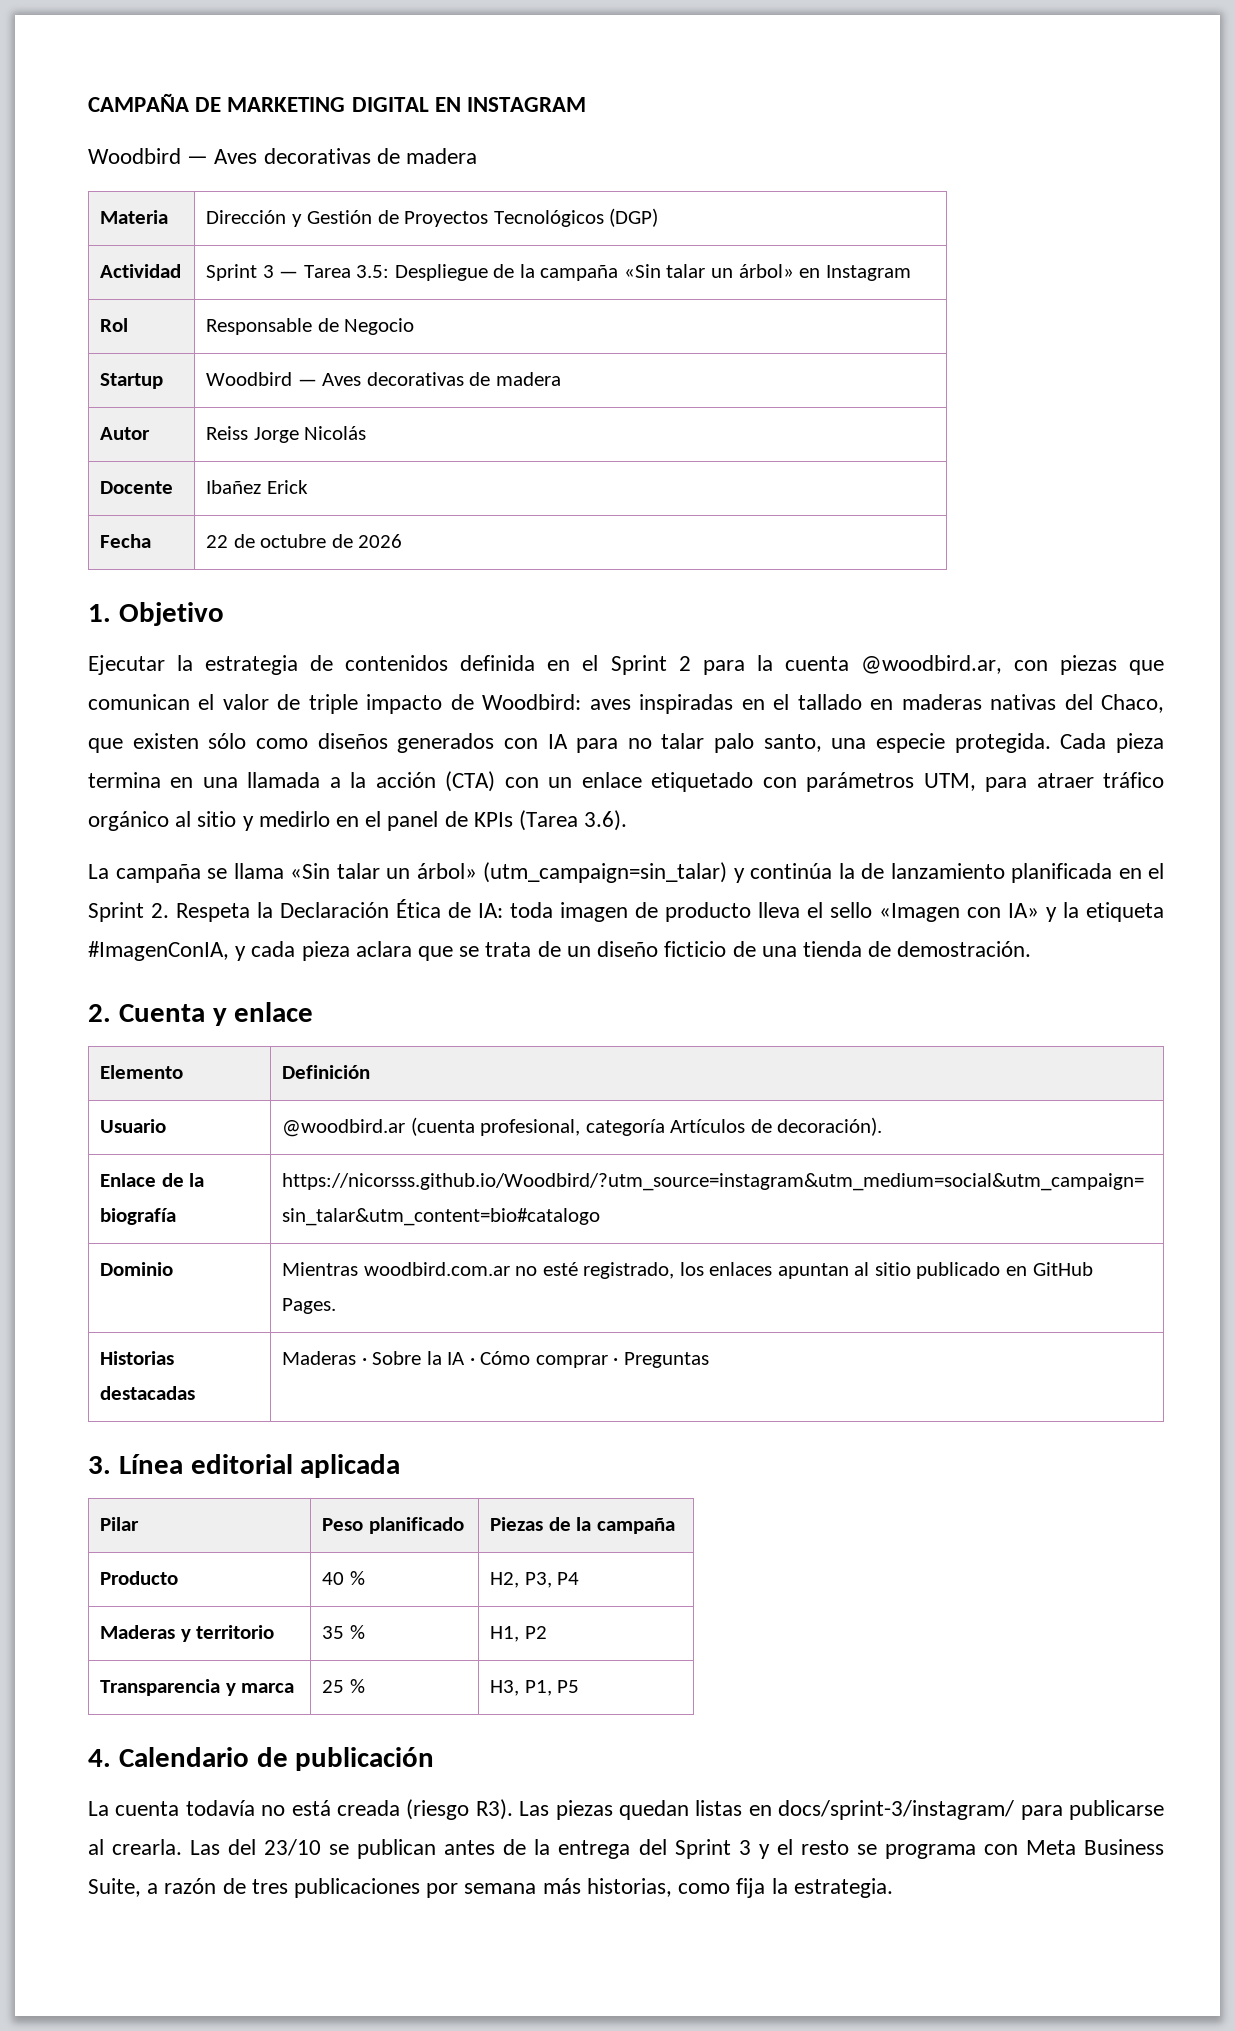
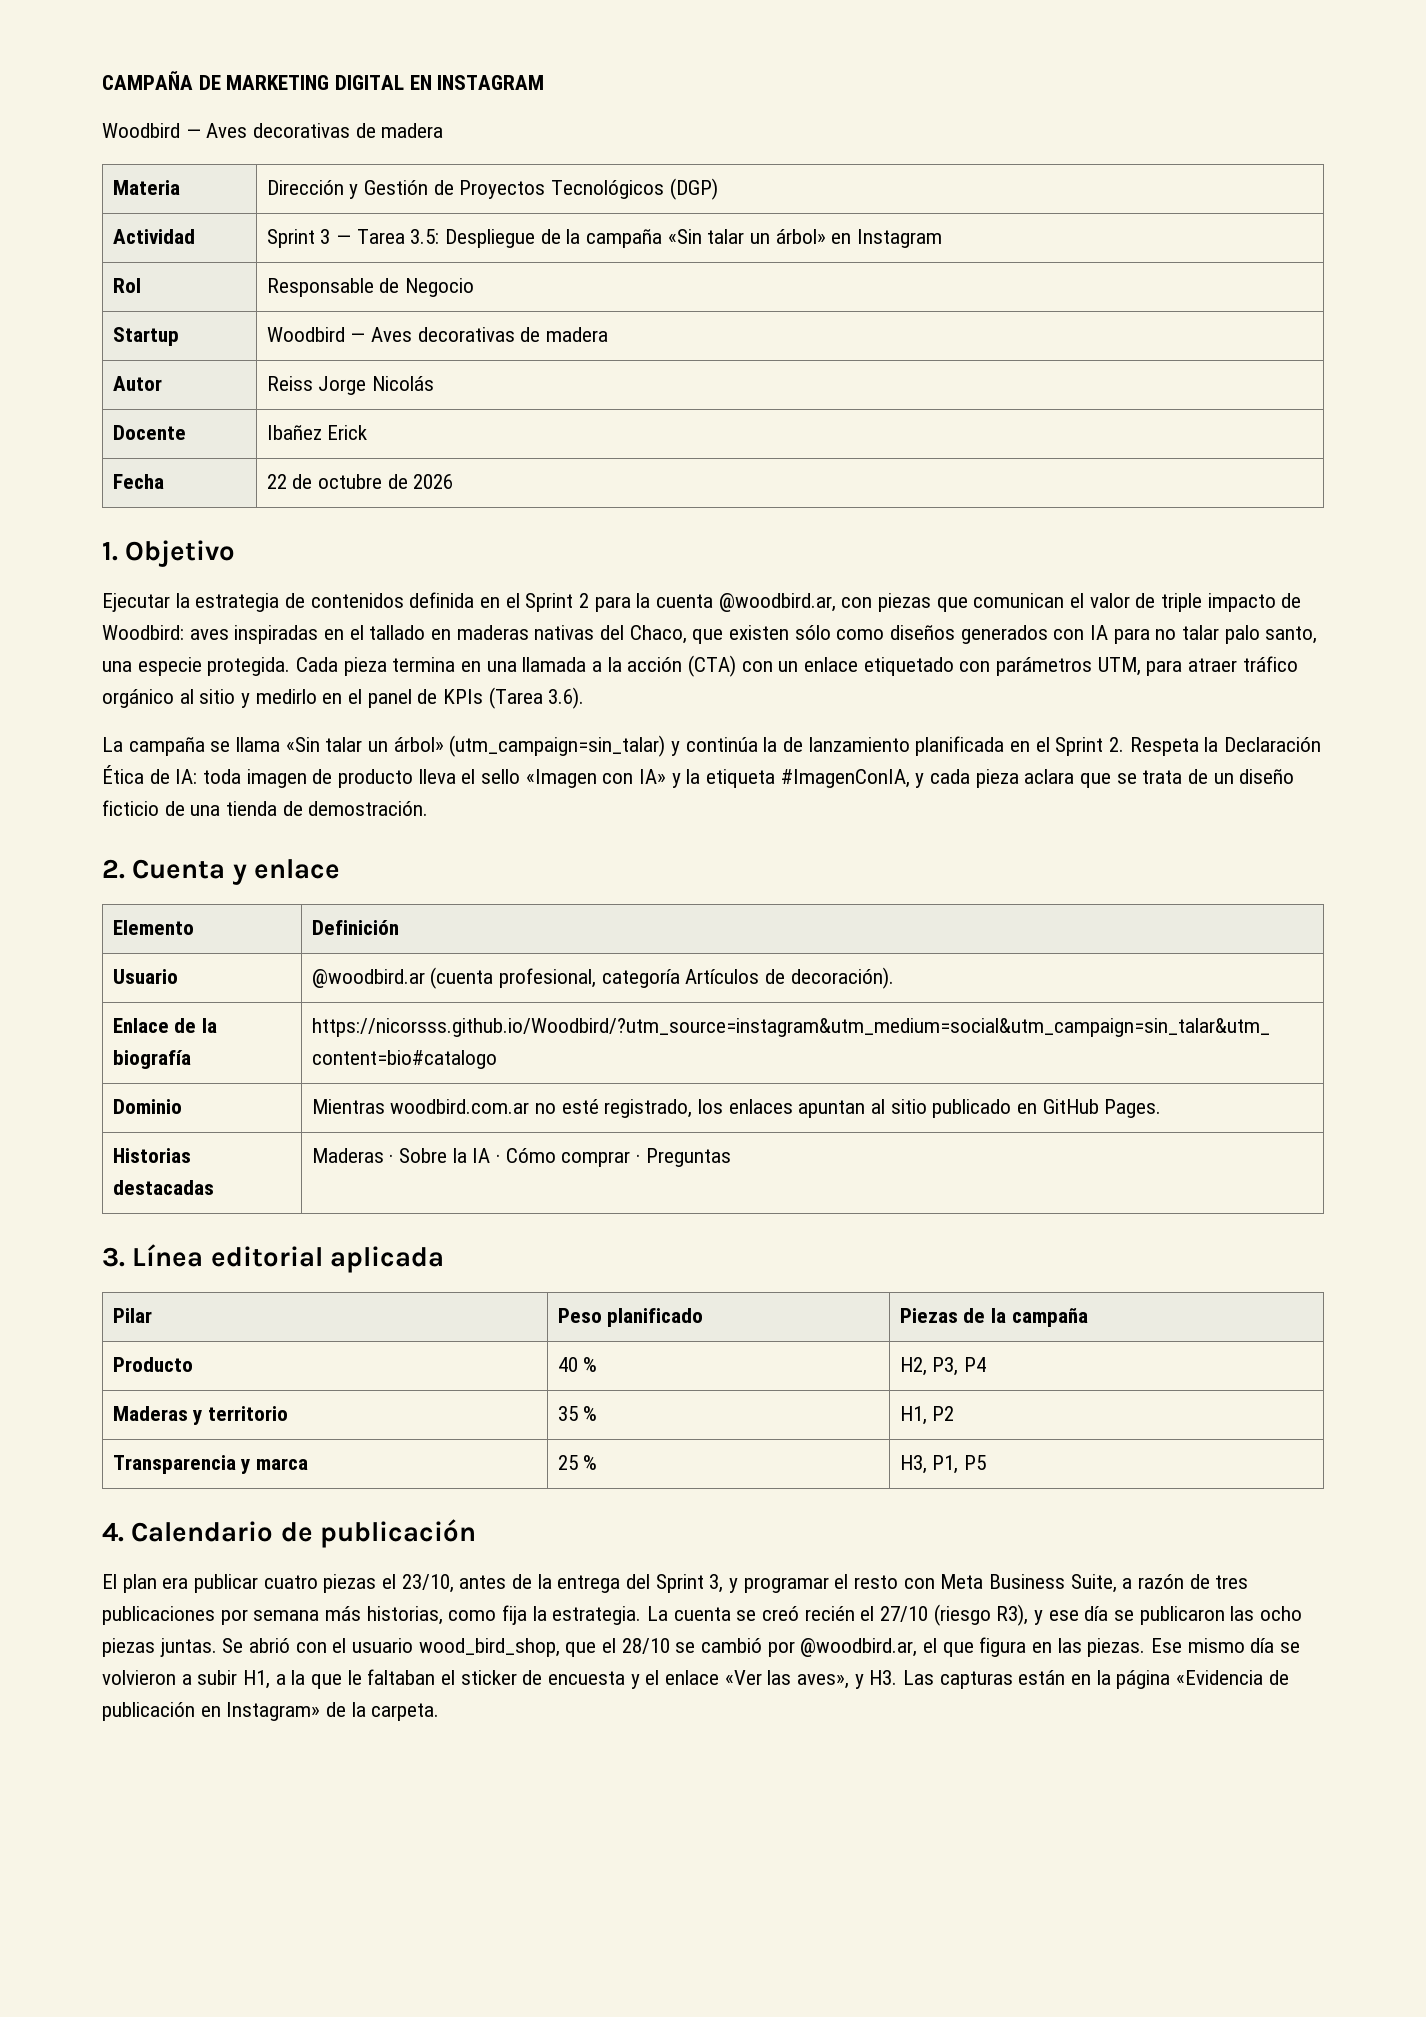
- La cuenta todavía no está creada (riesgo R3). Las piezas quedan listas en docs/sprint-3/instagram/ para publicarse al crearla. Las del 23/10 se publican antes de la entrega del Sprint 3 y el resto se programa con Meta Business Suite, a razón de tres publicaciones por semana más historias, como fija la estrategia.
+ El plan era publicar cuatro piezas el 23/10, antes de la entrega del Sprint 3, y programar el resto con Meta Business Suite, a razón de tres publicaciones por semana más historias, como fija la estrategia.
+ La cuenta se creó recién el 27/10 (riesgo R3), y ese día se publicaron las ocho piezas juntas. Se abrió con el usuario wood_bird_shop, que el 28/10 se cambió por @woodbird.ar, el que figura en las piezas. Ese mismo día se volvieron a subir H1, a la que le faltaban el sticker de encuesta y el enlace «Ver las aves», y H3. Las capturas están en la página «Evidencia de publicación en Instagram» de la carpeta.

